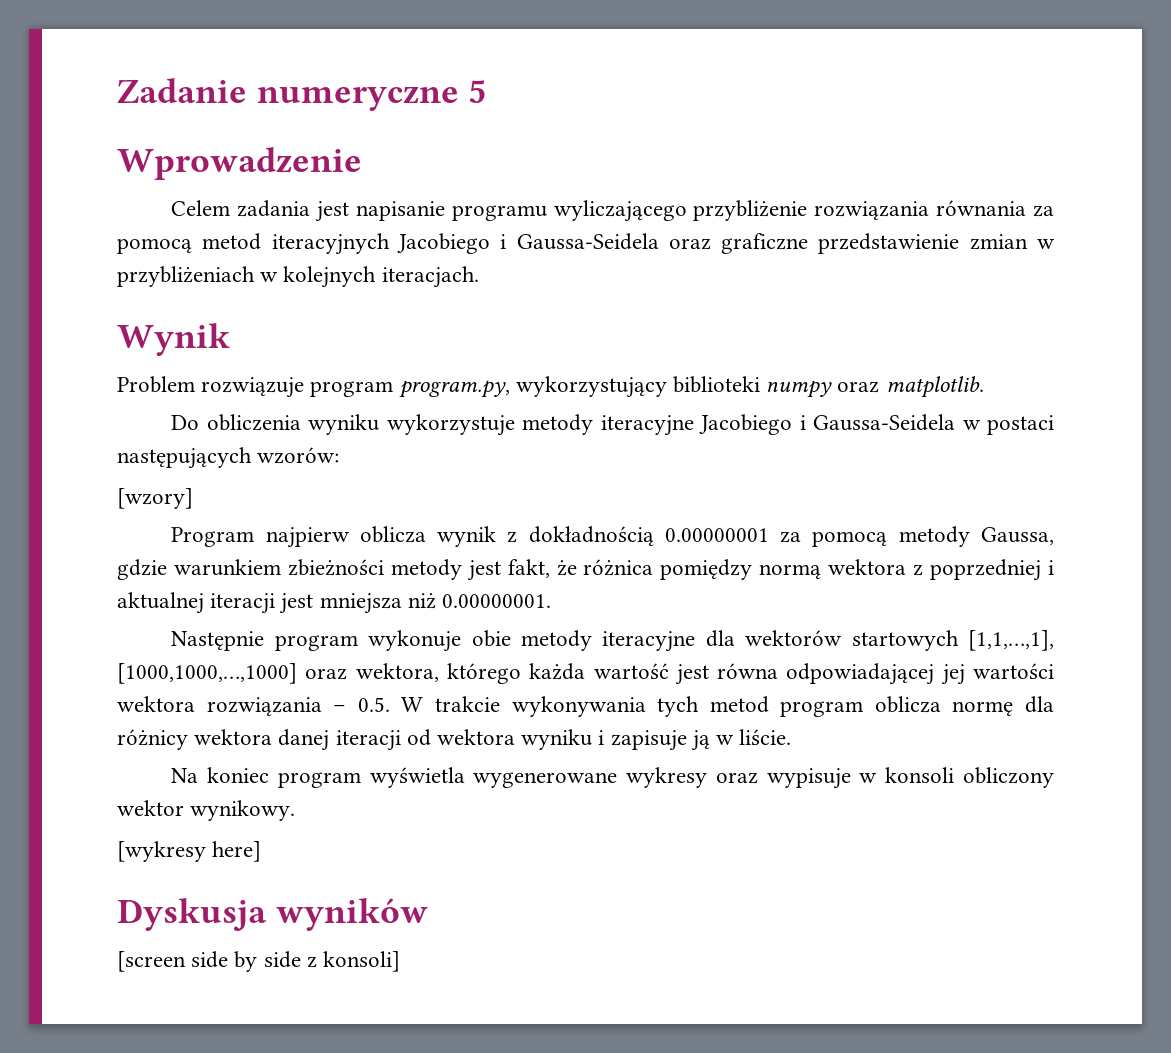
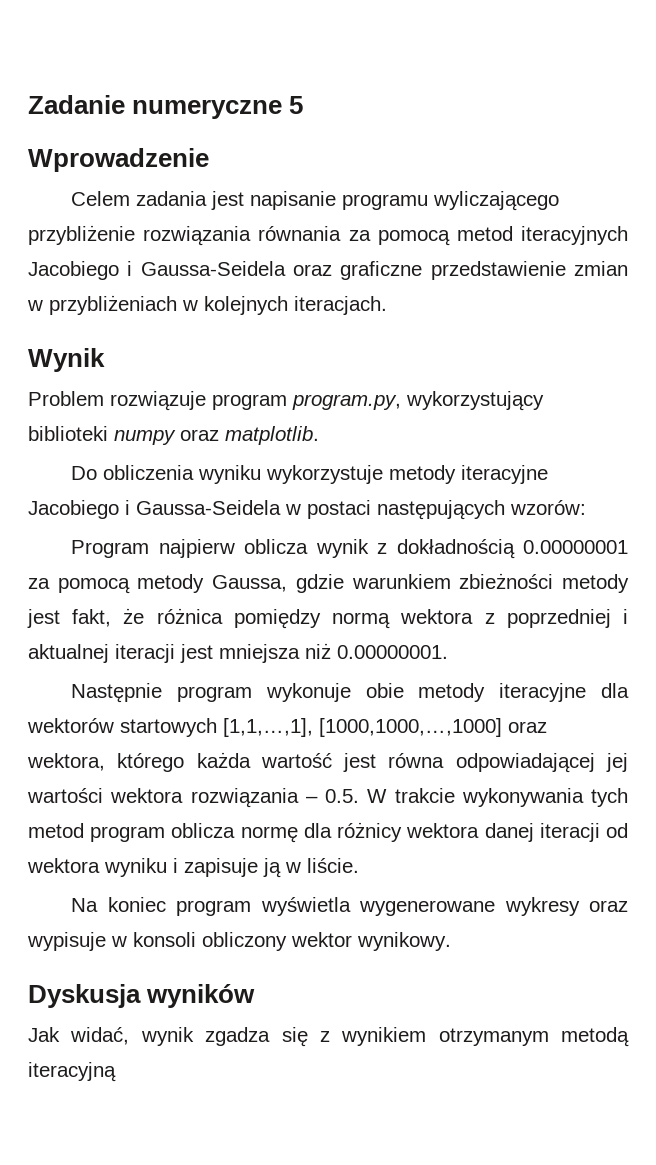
- [wzory]
- [wykresy here]
- [screen side by side z konsoli]
+ Jak widać, wynik zgadza się z wynikiem otrzymanym metodą iteracyjną

